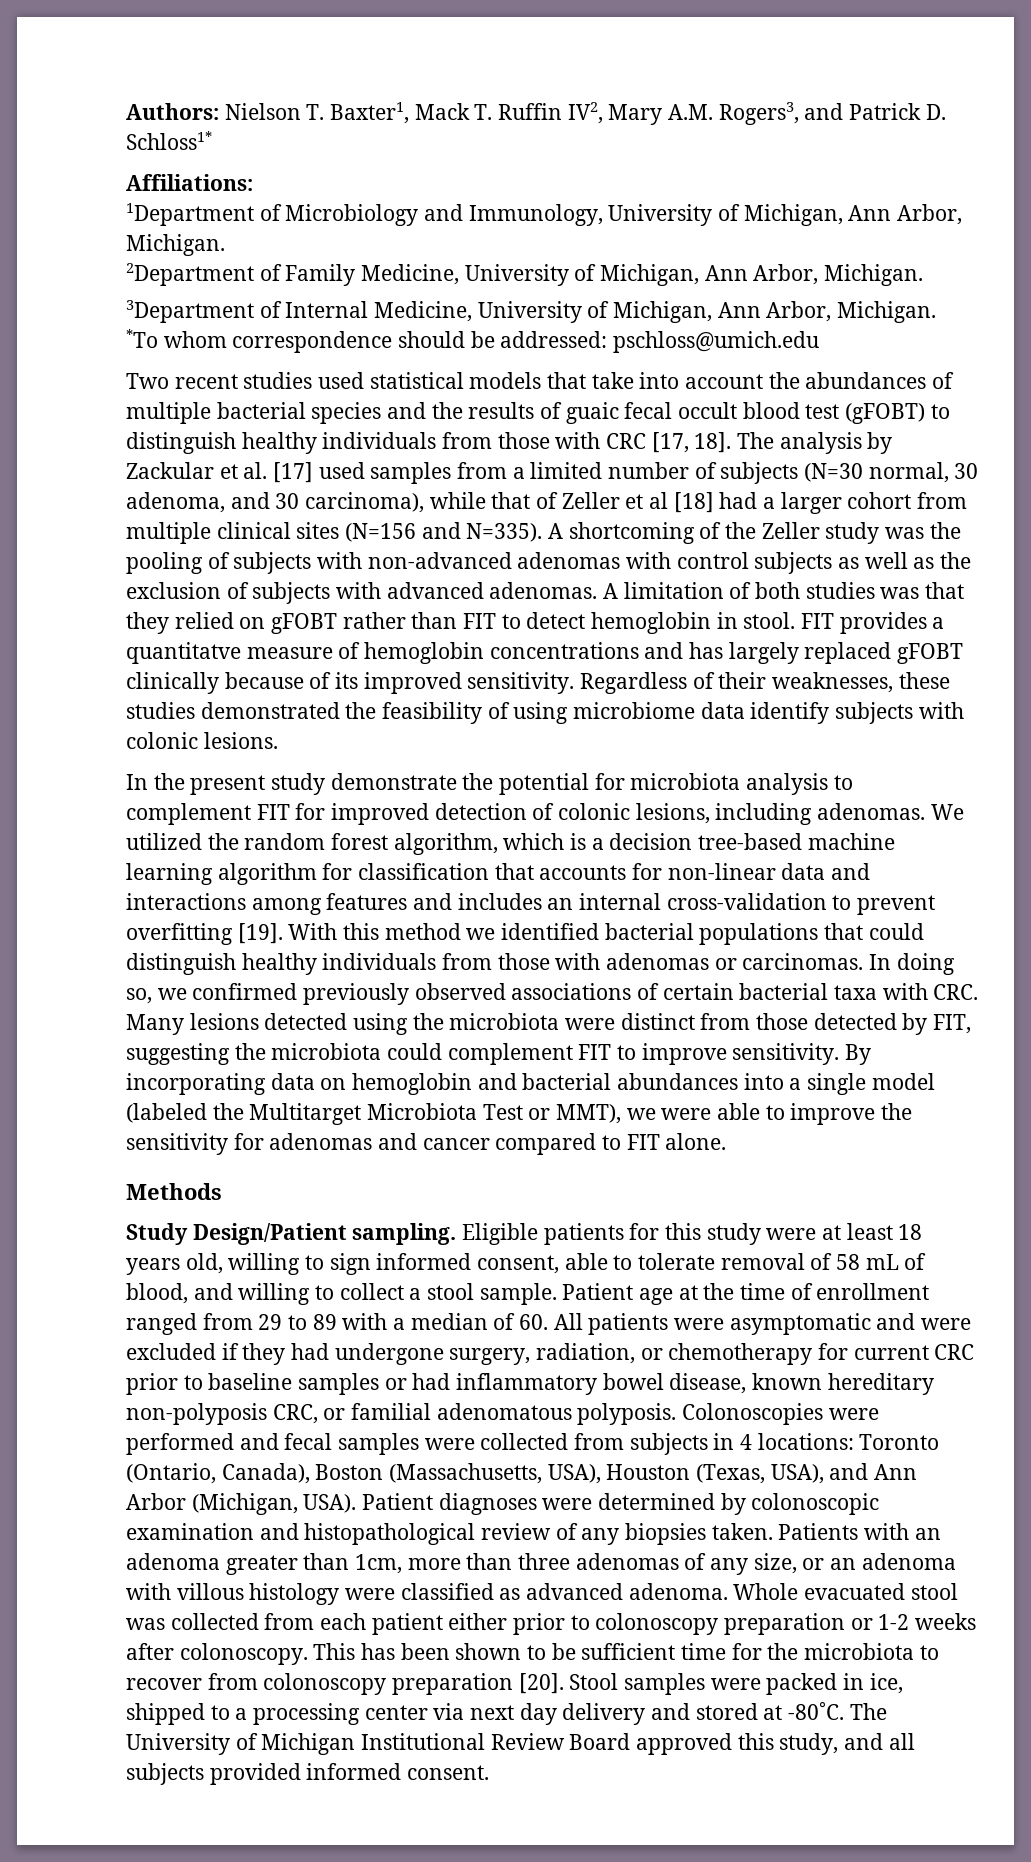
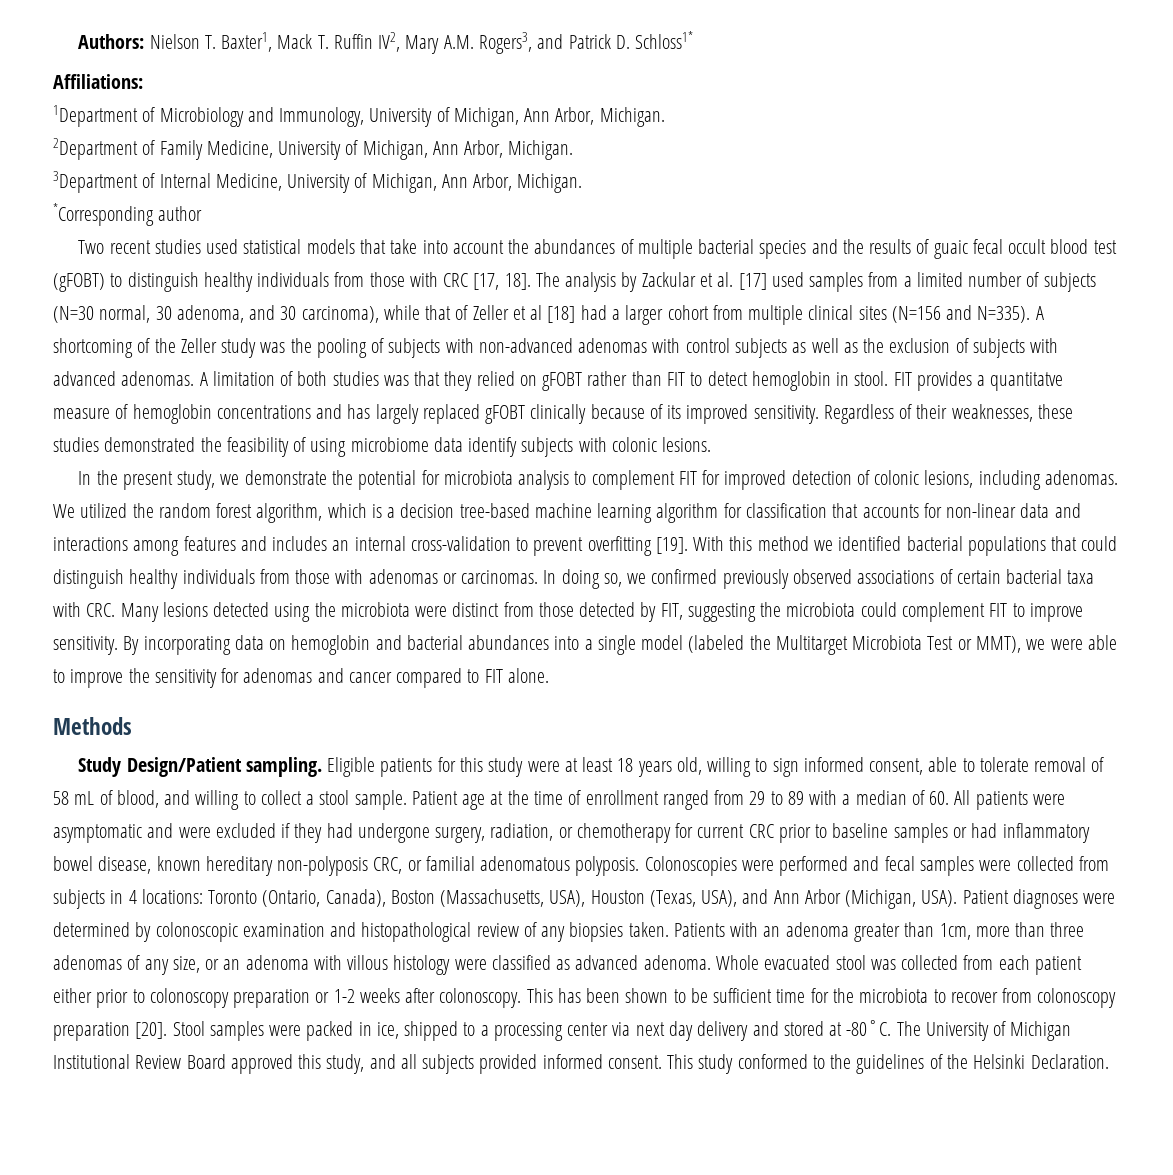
- *To whom correspondence should be addressed: pschloss@umich.edu
+ *Corresponding author
- In the present study demonstrate the potential for microbiota analysis to complement FIT for improved detection of colonic lesions, including adenomas.
+ In the present study, we demonstrate the potential for microbiota analysis to complement FIT for improved detection of colonic lesions, including adenomas.
+ This study conformed to the guidelines of the Helsinki Declaration.

